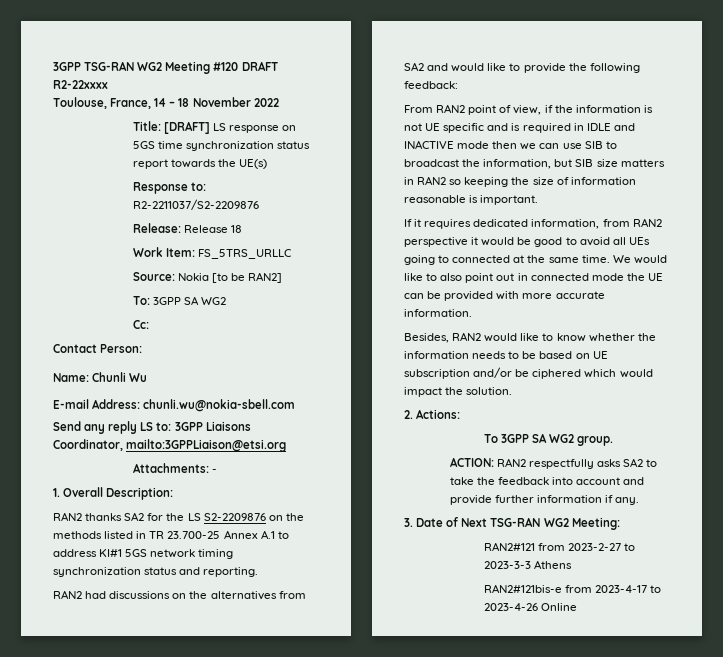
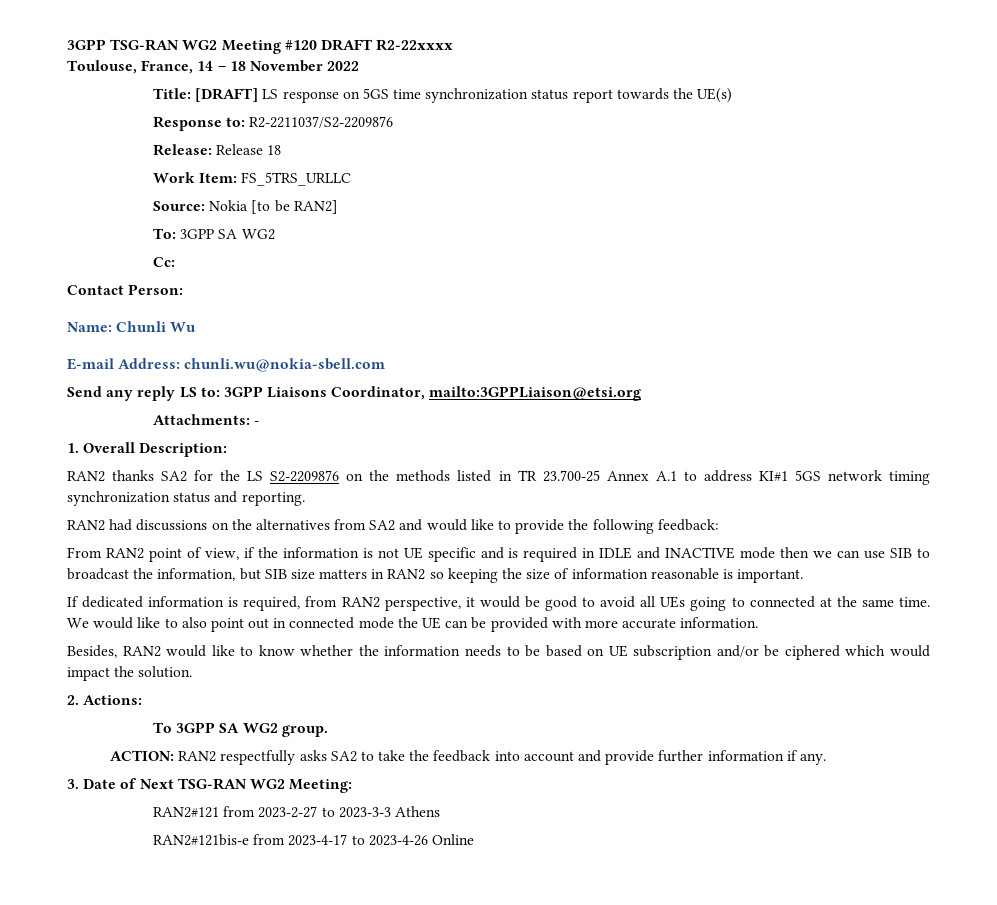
- If it requires dedicated information, from RAN2 perspective it would be good to avoid all UEs going to connected at the same time.
+ If dedicated information is required, from RAN2 perspective, it would be good to avoid all UEs going to connected at the same time.

